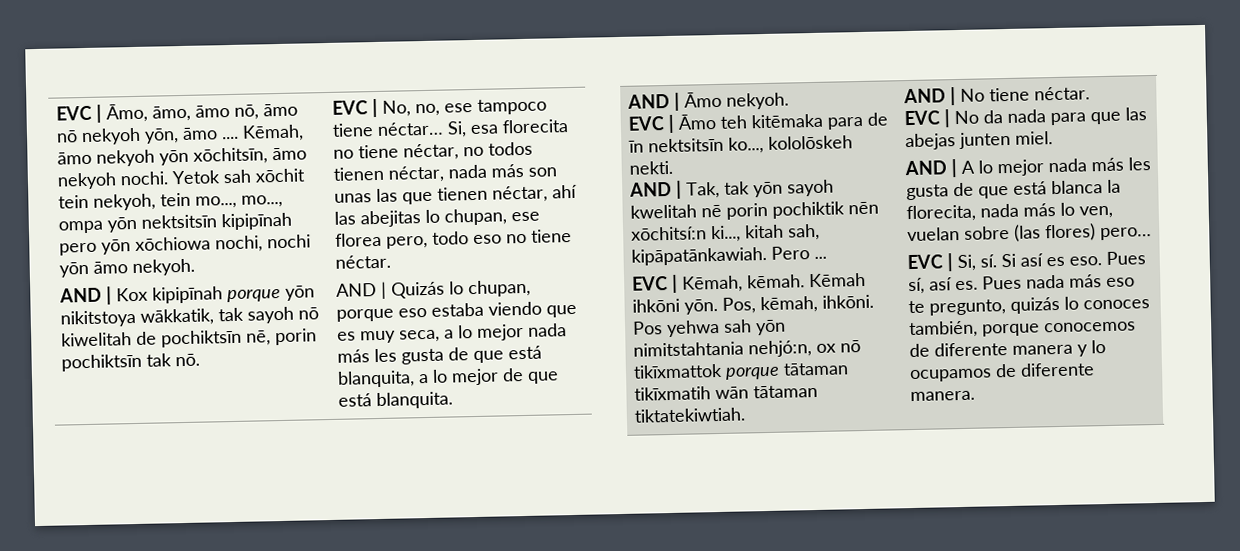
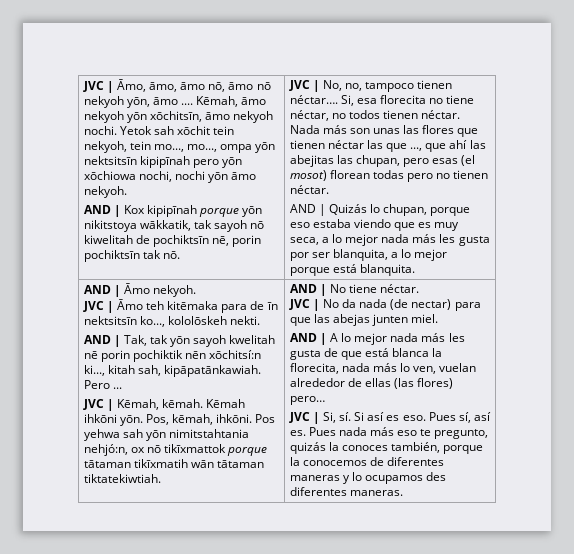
- EVC | Āmo, āmo, āmo nō, āmo nō nekyoh yōn, āmo ....
+ JVC | Āmo, āmo, āmo nō, āmo nō nekyoh yōn, āmo ....
- EVC | No, no, ese tampoco tiene néctar…
+ JVC | No, no, tampoco tienen néctar….
- Si, esa florecita no tiene néctar, no todos tienen néctar, nada más son unas las que tienen néctar, ahí las abejitas lo chupan, ese florea pero, todo eso no tiene néctar.
+ Si, esa florecita no tiene néctar, no todos tienen néctar. Nada más son unas las flores que tienen néctar las que ..., que ahí las abejitas las chupan, pero esas (el mosot) florean todas pero no tienen néctar.
- AND | Quizás lo chupan, porque eso estaba viendo que es muy seca, a lo mejor nada más les gusta de que está blanquita, a lo mejor de que está blanquita.
+ AND | Quizás lo chupan, porque eso estaba viendo que es muy seca, a lo mejor nada más les gusta por ser blanquita, a lo mejor porque está blanquita.
- EVC | Āmo teh kitēmaka para de īn nektsitsīn ko..., kololōskeh nekti.
+ JVC | Āmo teh kitēmaka para de īn nektsitsīn ko..., kololōskeh nekti.
- EVC | Kēmah, kēmah.
+ JVC | Kēmah, kēmah.
- EVC | No da nada para que las abejas junten miel.
+ JVC | No da nada (de nectar) para que las abejas junten miel.
- AND | A lo mejor nada más les gusta de que está blanca la florecita, nada más lo ven, vuelan sobre (las flores) pero…
+ AND | A lo mejor nada más les gusta de que está blanca la florecita, nada más lo ven, vuelan alrededor de ellas (las flores) pero…
- EVC | Si, sí.
+ JVC | Si, sí.
- Pues nada más eso te pregunto, quizás lo conoces también, porque conocemos de diferente manera y lo ocupamos de diferente manera.
+ Pues nada más eso te pregunto, quizás la conoces también, porque la conocemos de diferentes maneras y lo ocupamos des diferentes maneras.

